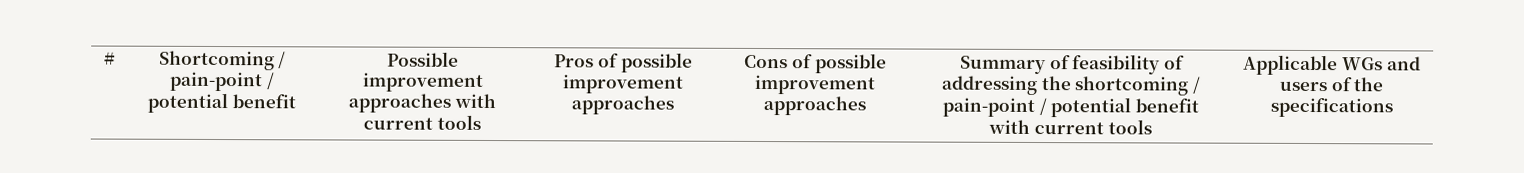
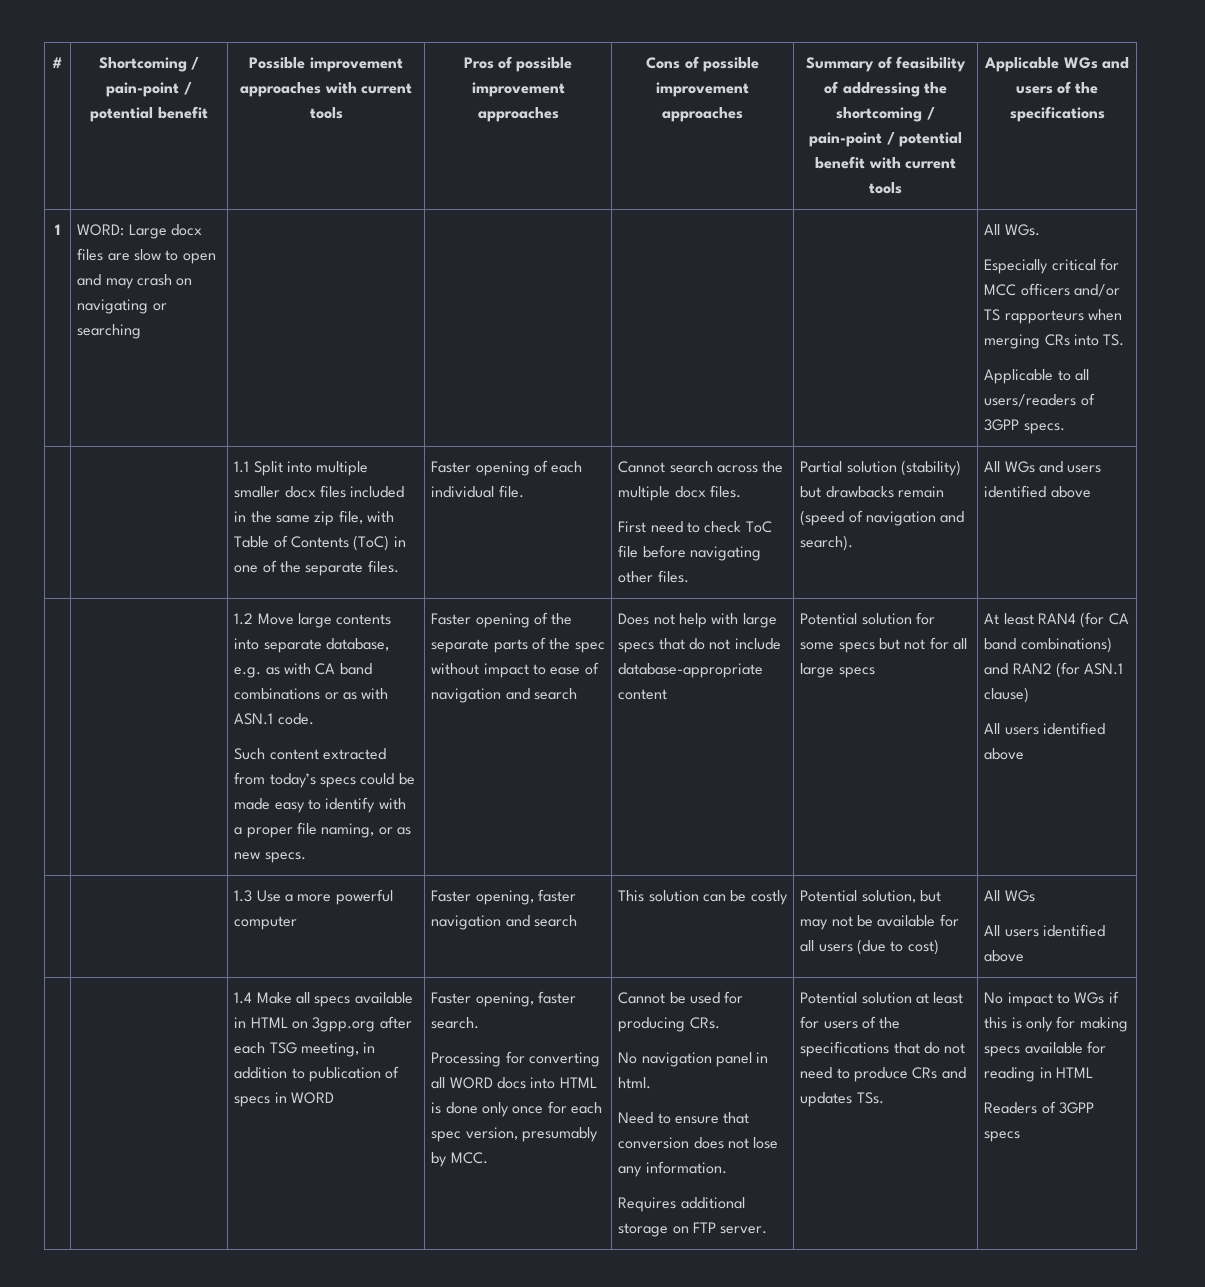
+ 1 | WORD: Large docx files are slow to open and may crash on navigating or searching | | | | | All WGs.
+ Especially critical for MCC officers and/or TS rapporteurs when merging CRs into TS.
+ Applicable to all users/readers of 3GPP specs.
+ | | 1.1 Split into multiple smaller docx files included in the same zip file, with Table of Contents (ToC) in one of the separate files. | Faster opening of each individual file. | Cannot search across the multiple docx files.
+ First need to check ToC file before navigating other files. | Partial solution (stability) but drawbacks remain (speed of navigation and search). | All WGs and users identified above
+ | | 1.2 Move large contents into separate database, e.g. as with CA band combinations or as with ASN.1 code.
+ Such content extracted from today’s specs could be made easy to identify with a proper file naming, or as new specs. | Faster opening of the separate parts of the spec without impact to ease of navigation and search | Does not help with large specs that do not include database-appropriate content | Potential solution for some specs but not for all large specs | At least RAN4 (for CA band combinations) and RAN2 (for ASN.1 clause)
+ All users identified above
+ | | 1.3 Use a more powerful computer | Faster opening, faster navigation and search | This solution can be costly | Potential solution, but may not be available for all users (due to cost) | All WGs
+ All users identified above
+ | | 1.4 Make all specs available in HTML on 3gpp.org after each TSG meeting, in addition to publication of specs in WORD | Faster opening, faster search.
+ Processing for converting all WORD docs into HTML is done only once for each spec version, presumably by MCC. | Cannot be used for producing CRs.
+ No navigation panel in html.
+ Need to ensure that conversion does not lose any information.
+ Requires additional storage on FTP server. | Potential solution at least for users of the specifications that do not need to produce CRs and updates TSs. | No impact to WGs if this is only for making specs available for reading in HTML
+ Readers of 3GPP specs

